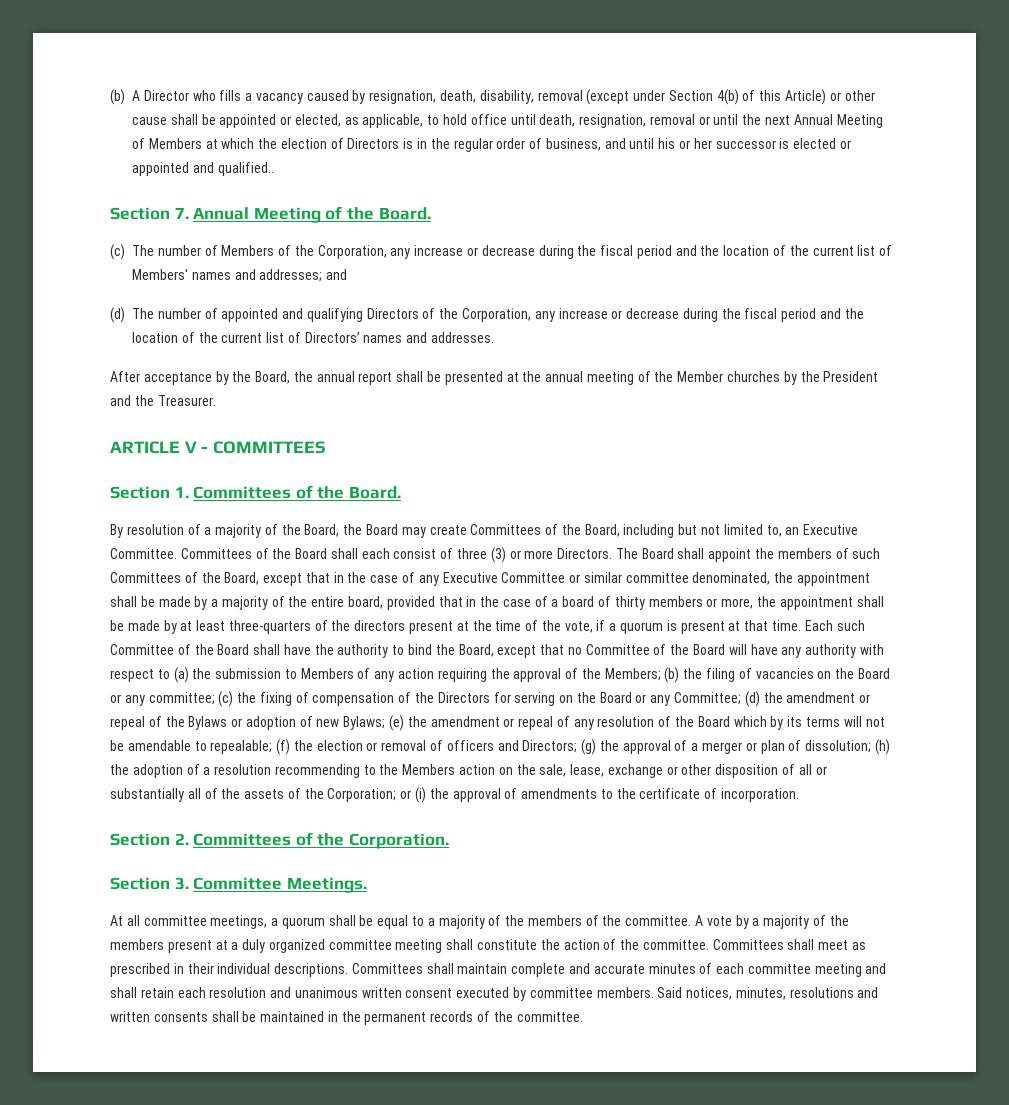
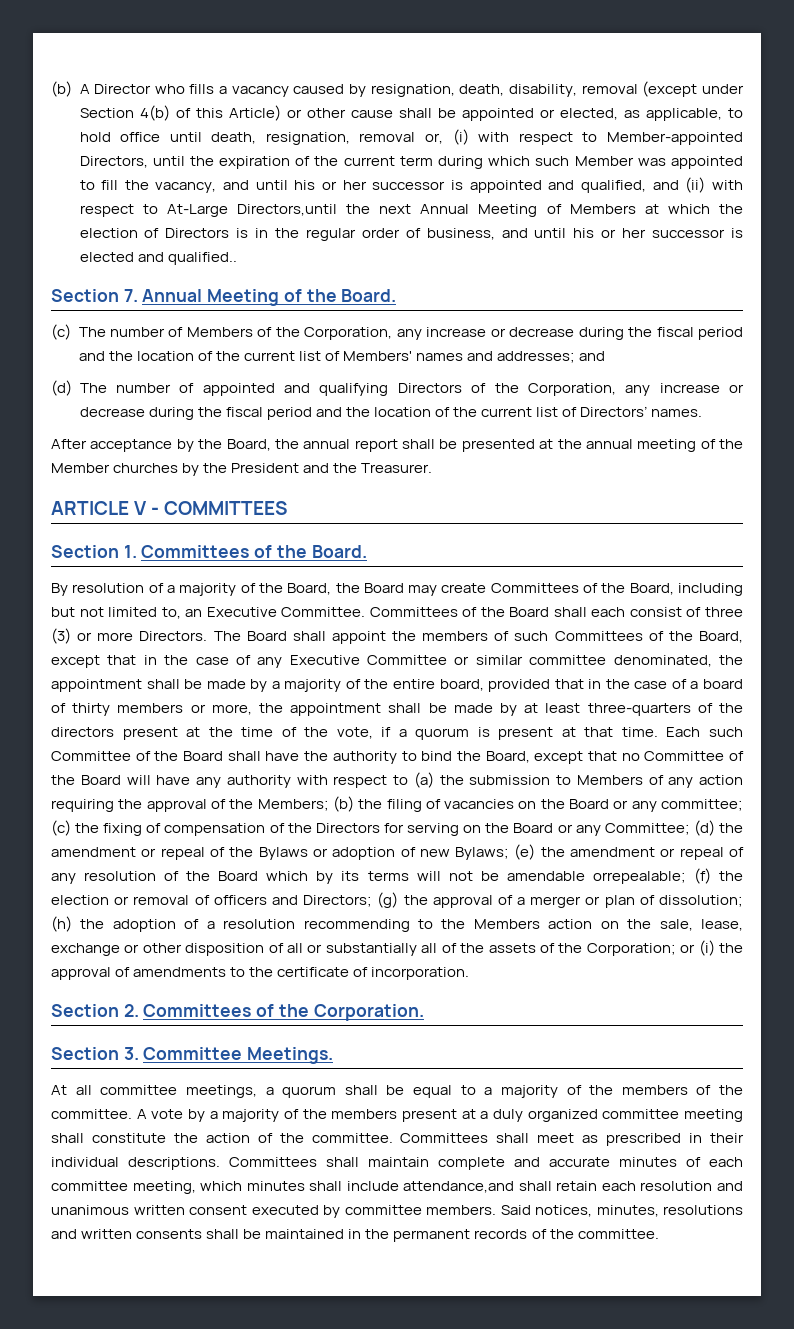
- (b) A Director who fills a vacancy caused by resignation, death, disability, removal (except under Section 4(b) of this Article) or other cause shall be appointed or elected, as applicable, to hold office until death, resignation, removal or until the next Annual Meeting of Members at which the election of Directors is in the regular order of business, and until his or her successor is elected or appointed and qualified..
+ (b) A Director who fills a vacancy caused by resignation, death, disability, removal (except under Section 4(b) of this Article) or other cause shall be appointed or elected, as applicable, to hold office until death, resignation, removal or, (i) with respect to Member-appointed Directors, until the expiration of the current term during which such Member was appointed to fill the vacancy, and until his or her successor is appointed and qualified, and (ii) with respect to At-Large Directors,until the next Annual Meeting of Members at which the election of Directors is in the regular order of business, and until his or her successor is elected and qualified..
- (d) The number of appointed and qualifying Directors of the Corporation, any increase or decrease during the fiscal period and the location of the current list of Directors’ names and addresses.
+ (d) The number of appointed and qualifying Directors of the Corporation, any increase or decrease during the fiscal period and the location of the current list of Directors’ names.
- (e) the amendment or repeal of any resolution of the Board which by its terms will not be amendable to repealable;
+ (e) the amendment or repeal of any resolution of the Board which by its terms will not be amendable orrepealable;
- Committees shall maintain complete and accurate minutes of each committee meeting and shall retain each resolution and unanimous written consent executed by committee members.
+ Committees shall maintain complete and accurate minutes of each committee meeting, which minutes shall include attendance,and shall retain each resolution and unanimous written consent executed by committee members.

